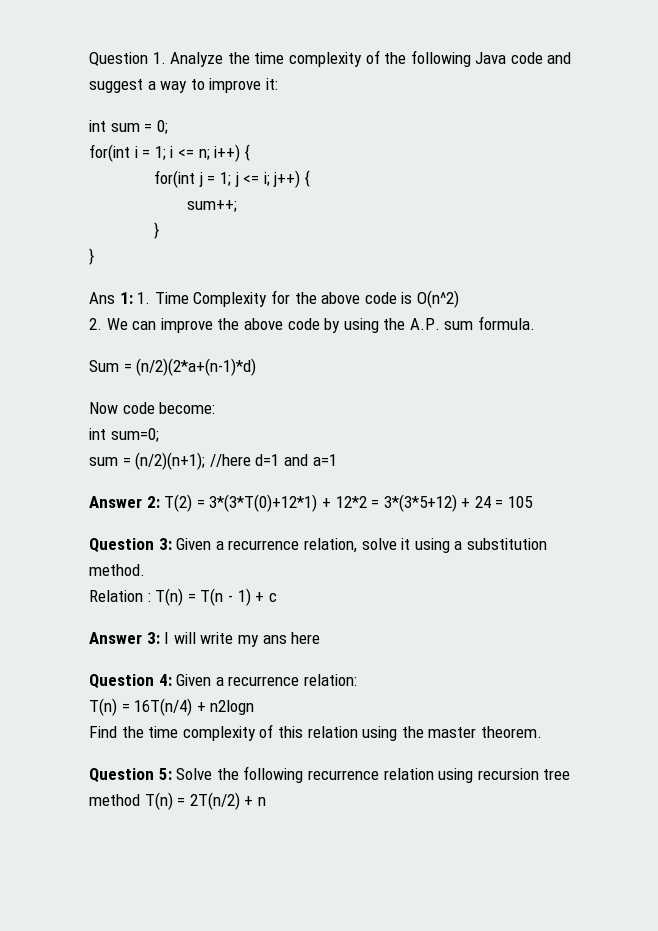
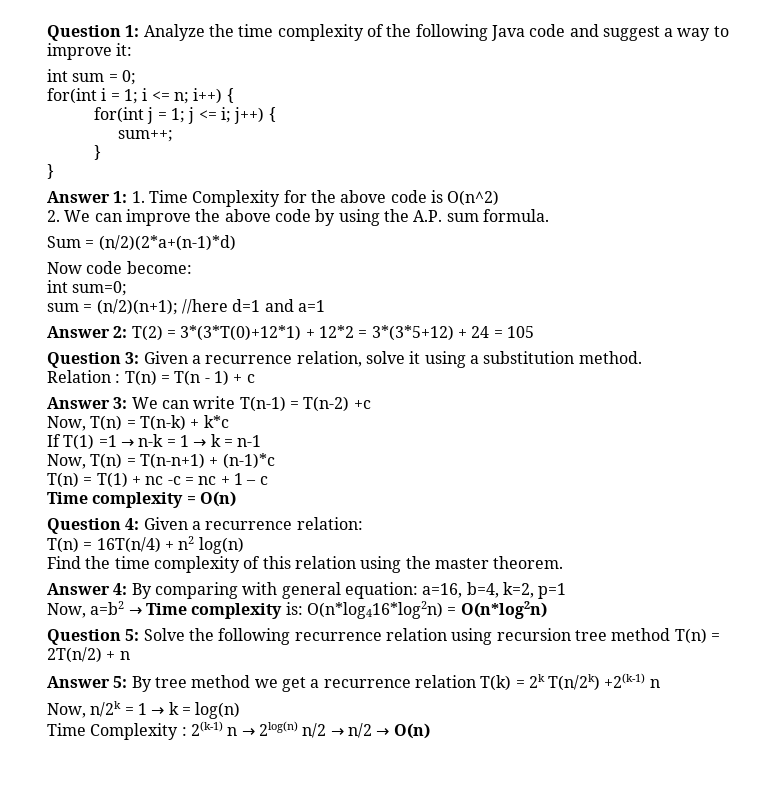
- Question 1. Analyze the time complexity of the following Java code and suggest a way to improve it:
+ Question 1: Analyze the time complexity of the following Java code and suggest a way to improve it:
- Ans 1: 1. Time Complexity for the above code is O(n^2)
+ Answer 1: 1. Time Complexity for the above code is O(n^2)
- Answer 3: I will write my ans here
+ Answer 3: We can write T(n-1) = T(n-2) +c
+ Now, T(n) = T(n-k) + k*c
+ If T(1) =1 → n-k = 1 → k = n-1
+ Now, T(n) = T(n-n+1) + (n-1)*c
+ T(n) = T(1) + nc -c = nc + 1 – c
+ Time complexity = O(n)
- T(n) = 16T(n/4) + n2logn
+ T(n) = 16T(n/4) + n2 log(n)
+ Answer 4: By comparing with general equation: a=16, b=4, k=2, p=1
+ Now, a=b2 → Time complexity is: O(n*log416*log2n) = O(n*log2n)
+ Answer 5: By tree method we get a recurrence relation T(k) = 2k T(n/2k) +2(k-1) n
+ Now, n/2k = 1 → k = log(n)
+ Time Complexity : 2(k-1) n → 2log(n) n/2 → n/2 → O(n)

